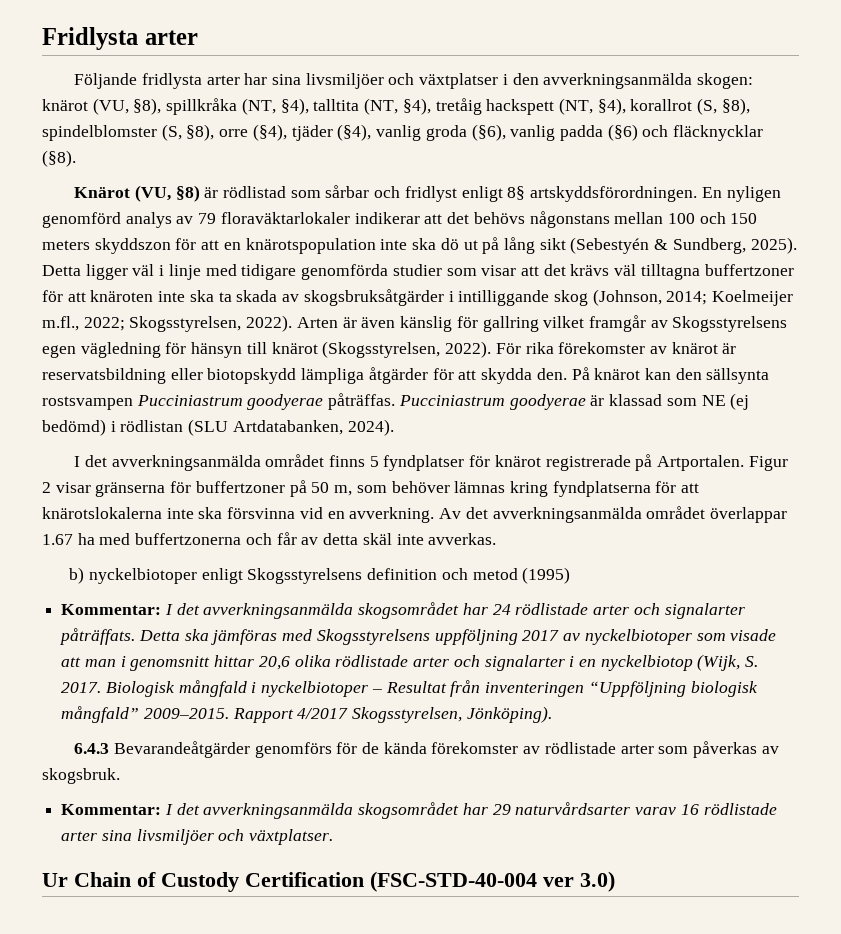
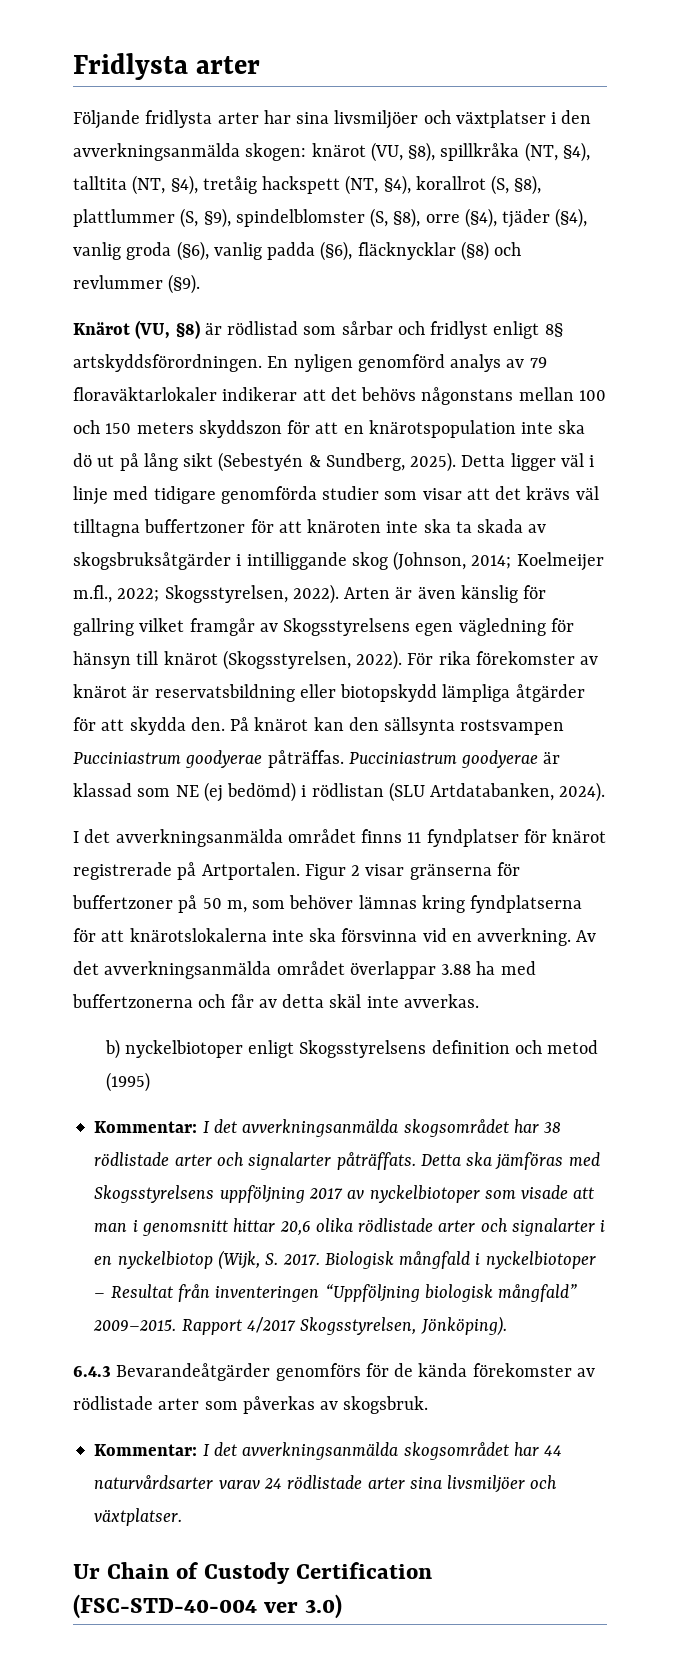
- Följande fridlysta arter har sina livsmiljöer och växtplatser i den avverkningsanmälda skogen: knärot (VU, §8), spillkråka (NT, §4), talltita (NT, §4), tretåig hackspett (NT, §4), korallrot (S, §8), spindelblomster (S, §8), orre (§4), tjäder (§4), vanlig groda (§6), vanlig padda (§6) och fläcknycklar (§8).
+ Följande fridlysta arter har sina livsmiljöer och växtplatser i den avverkningsanmälda skogen: knärot (VU, §8), spillkråka (NT, §4), talltita (NT, §4), tretåig hackspett (NT, §4), korallrot (S, §8), plattlummer (S, §9), spindelblomster (S, §8), orre (§4), tjäder (§4), vanlig groda (§6), vanlig padda (§6), fläcknycklar (§8) och revlummer (§9).
- I det avverkningsanmälda området finns 5 fyndplatser för knärot registrerade på Artportalen.
+ I det avverkningsanmälda området finns 11 fyndplatser för knärot registrerade på Artportalen.
- Av det avverkningsanmälda området överlappar 1.67 ha med buffertzonerna och får av detta skäl inte avverkas.
+ Av det avverkningsanmälda området överlappar 3.88 ha med buffertzonerna och får av detta skäl inte avverkas.
- Kommentar: I det avverkningsanmälda skogsområdet har 24 rödlistade arter och signalarter påträffats.
+ Kommentar: I det avverkningsanmälda skogsområdet har 38 rödlistade arter och signalarter påträffats.
- Kommentar: I det avverkningsanmälda skogsområdet har 29 naturvårdsarter varav 16 rödlistade arter sina livsmiljöer och växtplatser.
+ Kommentar: I det avverkningsanmälda skogsområdet har 44 naturvårdsarter varav 24 rödlistade arter sina livsmiljöer och växtplatser.

